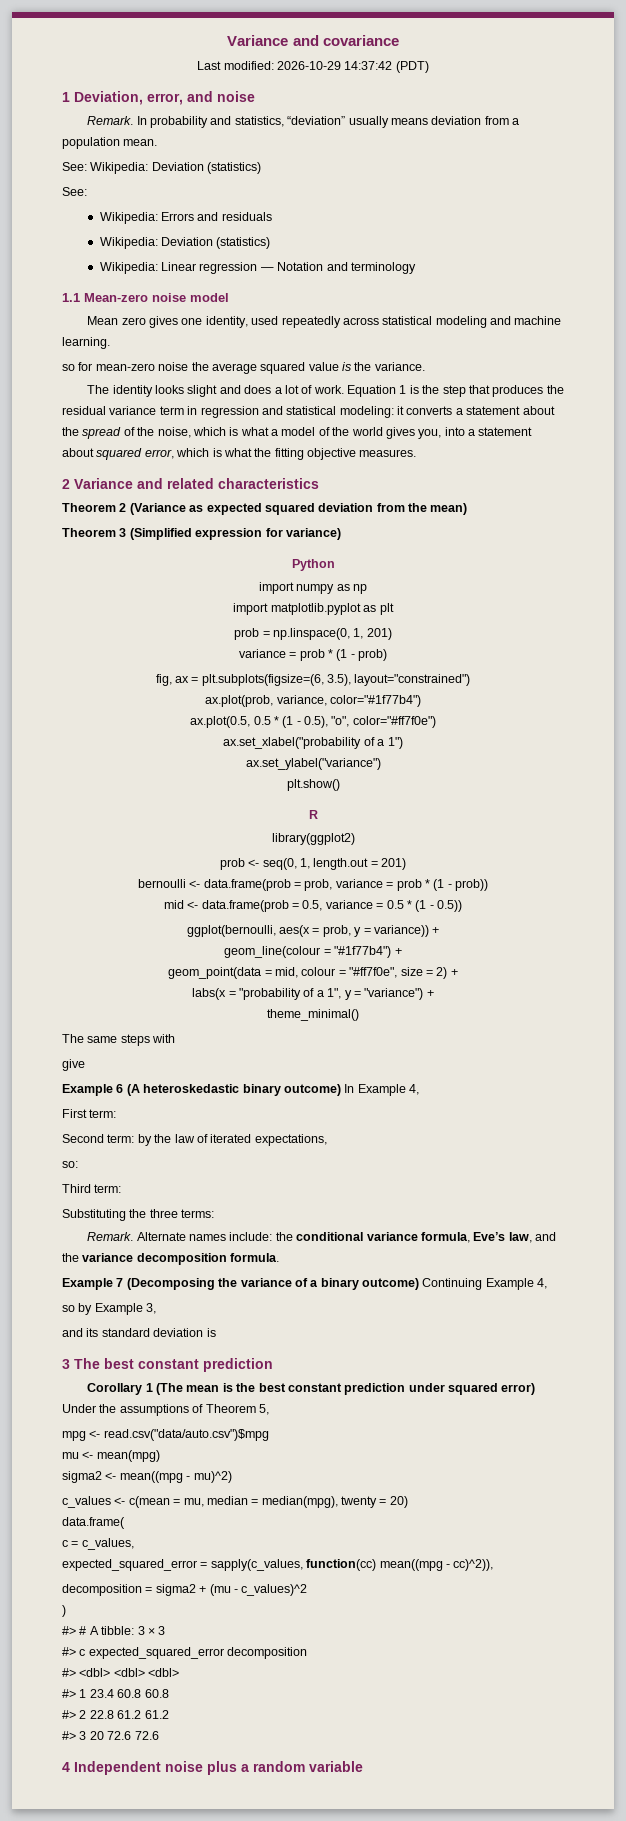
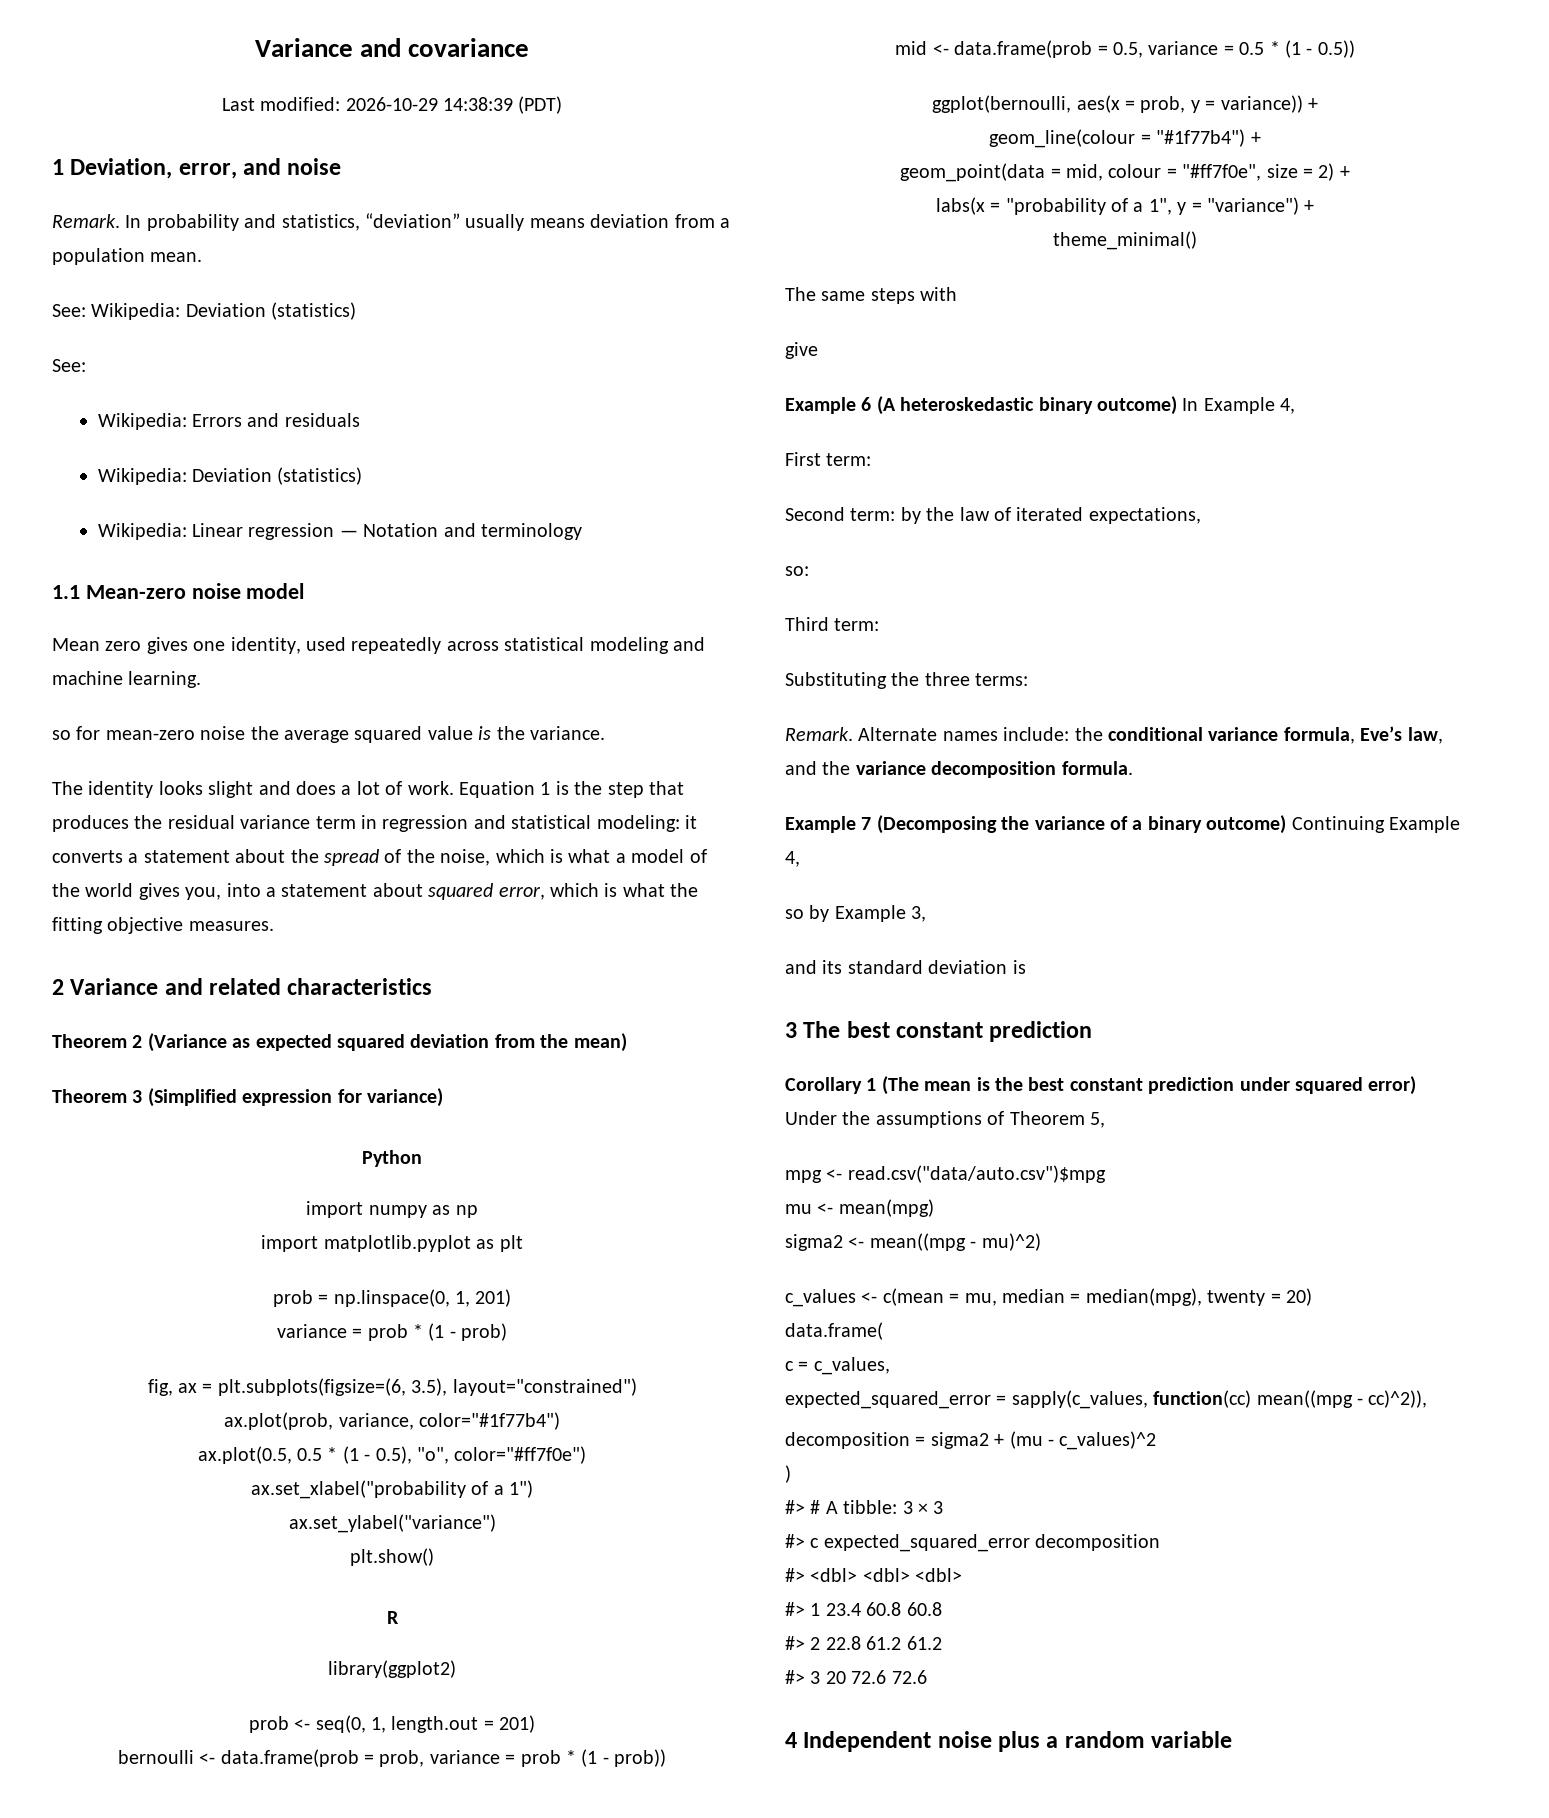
- Last modified: 2026-10-29 14:37:42 (PDT)
+ Last modified: 2026-10-29 14:38:39 (PDT)

